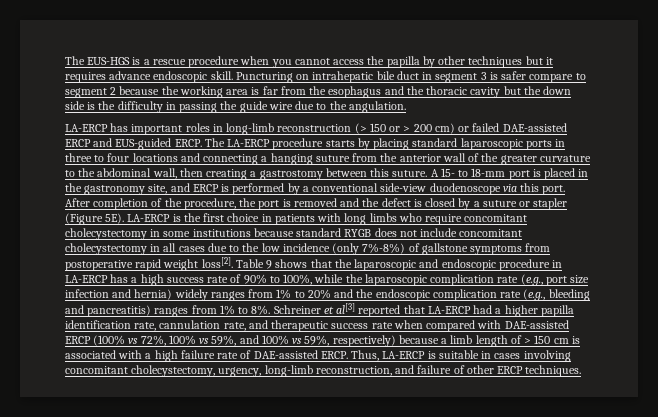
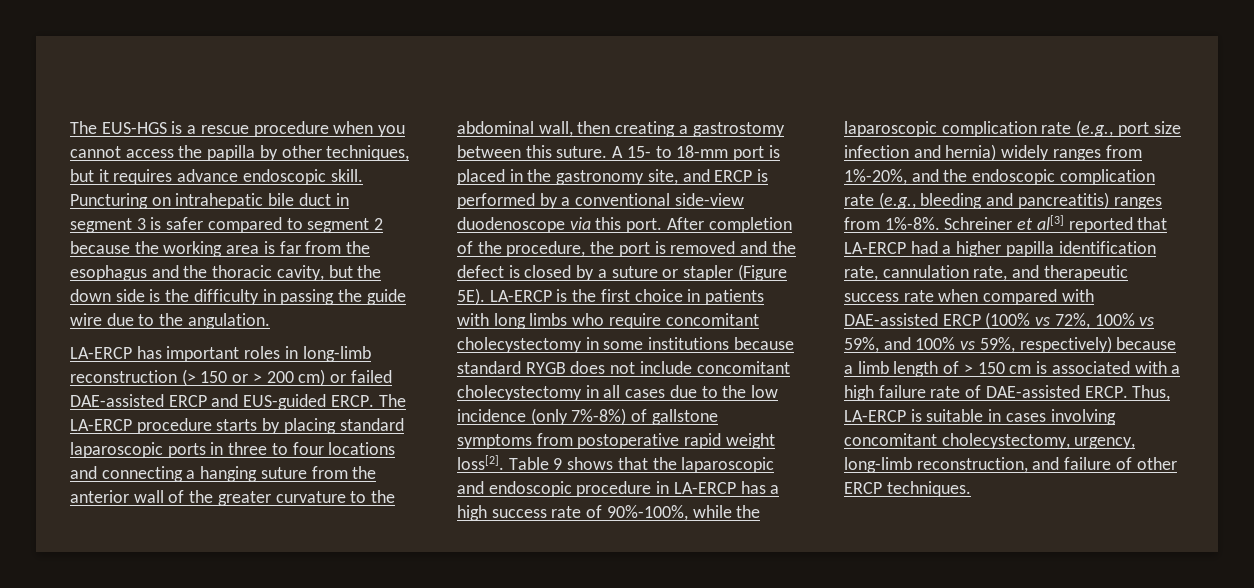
- The EUS-HGS is a rescue procedure when you cannot access the papilla by other techniques but it requires advance endoscopic skill.
+ The EUS-HGS is a rescue procedure when you cannot access the papilla by other techniques, but it requires advance endoscopic skill.
- Puncturing on intrahepatic bile duct in segment 3 is safer compare to segment 2 because the working area is far from the esophagus and the thoracic cavity but the down side is the difficulty in passing the guide wire due to the angulation.
+ Puncturing on intrahepatic bile duct in segment 3 is safer compared to segment 2 because the working area is far from the esophagus and the thoracic cavity, but the down side is the difficulty in passing the guide wire due to the angulation.
- Table 9 shows that the laparoscopic and endoscopic procedure in LA-ERCP has a high success rate of 90% to 100%, while the laparoscopic complication rate (e.g., port size infection and hernia) widely ranges from 1% to 20% and the endoscopic complication rate (e.g., bleeding and pancreatitis) ranges from 1% to 8%.
+ Table 9 shows that the laparoscopic and endoscopic procedure in LA-ERCP has a high success rate of 90%-100%, while the laparoscopic complication rate (e.g., port size infection and hernia) widely ranges from 1%-20%, and the endoscopic complication rate (e.g., bleeding and pancreatitis) ranges from 1%-8%.

